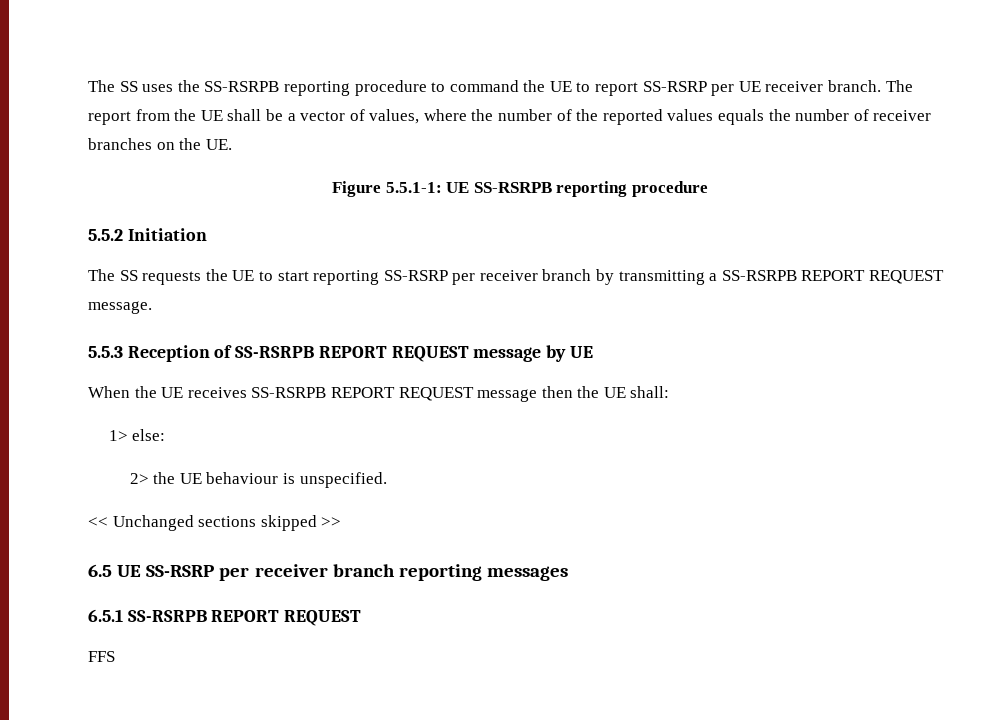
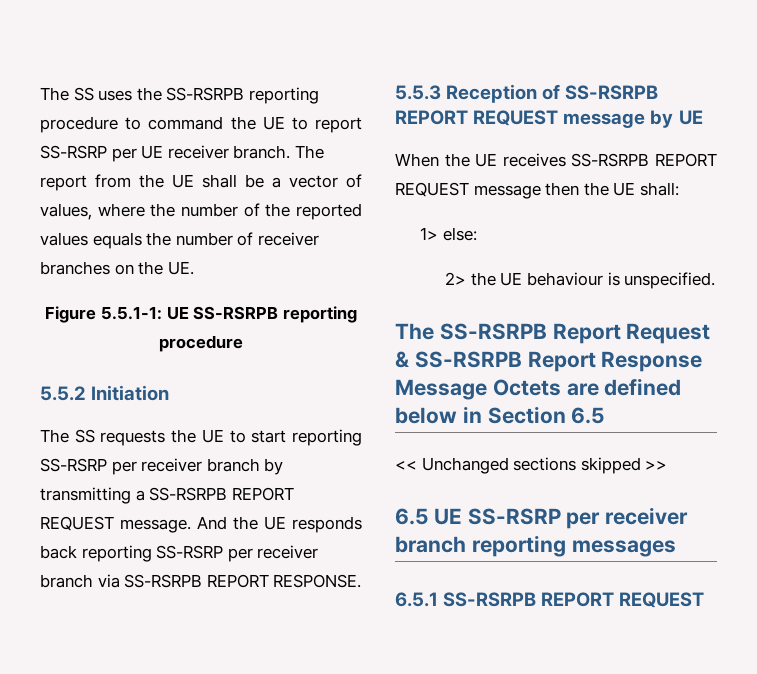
+ And the UE responds back reporting SS-RSRP per receiver branch via SS-RSRPB REPORT RESPONSE.
+ The SS-RSRPB Report Request & SS-RSRPB Report Response Message Octets are defined below in Section 6.5
- FFS

